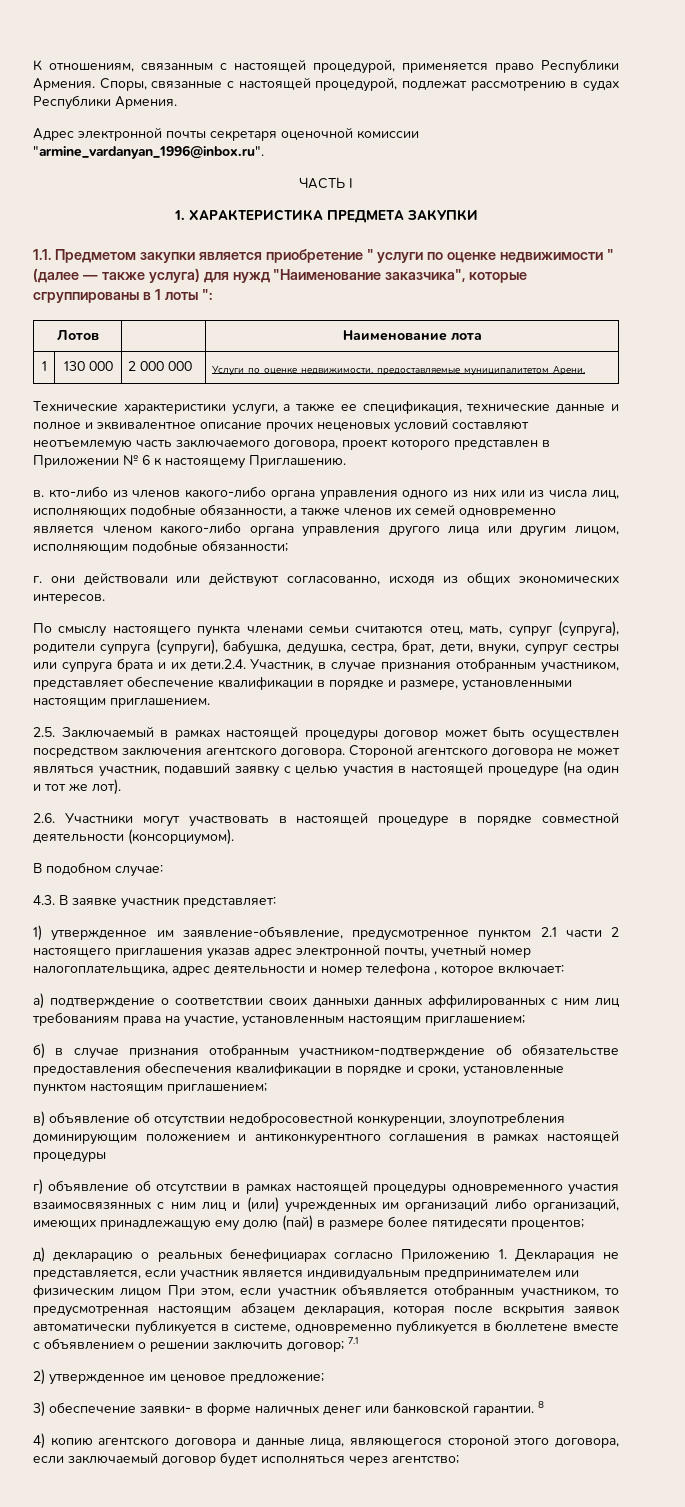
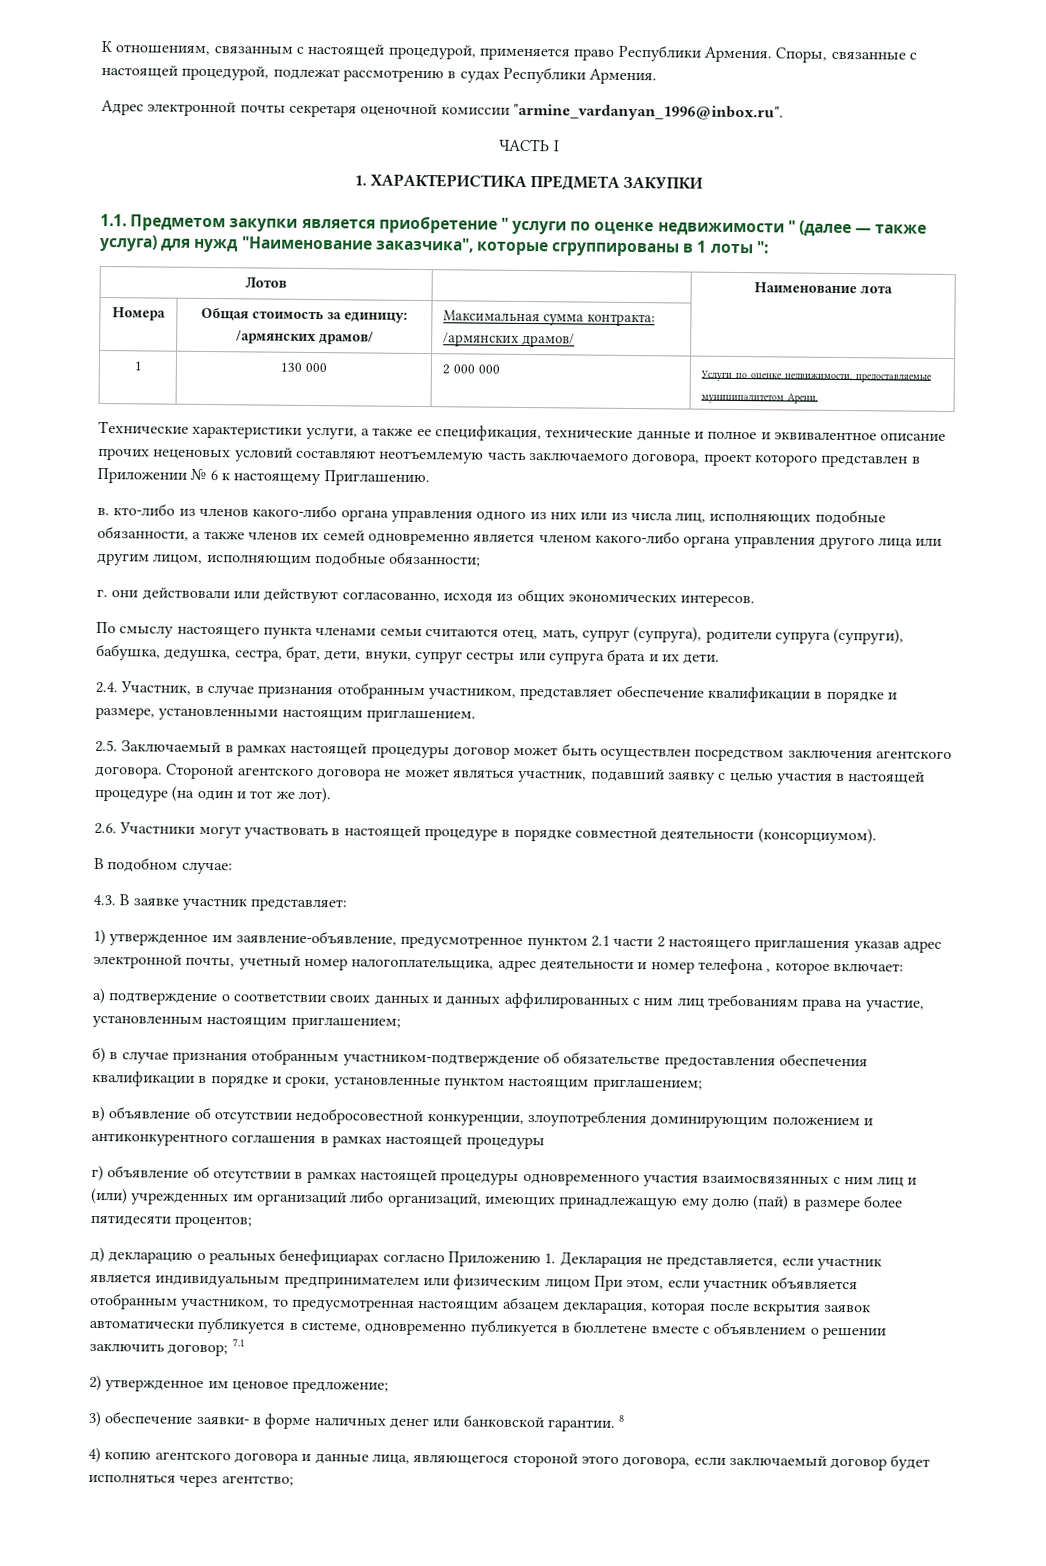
+ Номера | Общая стоимость за единицу: /армянских драмов/ | Максимальная сумма контракта: /армянских драмов/ |
- По смыслу настоящего пункта членами семьи считаются отец, мать, супруг (супруга), родители супруга (супруги), бабушка, дедушка, сестра, брат, дети, внуки, супруг сестры или супруга брата и их дети.2.4. Участник, в случае признания отобранным участником, представляет обеспечение квалификации в порядке и размере, установленными настоящим приглашением.
+ По смыслу настоящего пункта членами семьи считаются отец, мать, супруг (супруга), родители супруга (супруги), бабушка, дедушка, сестра, брат, дети, внуки, супруг сестры или супруга брата и их дети.
+ 2.4. Участник, в случае признания отобранным участником, представляет обеспечение квалификации в порядке и размере, установленными настоящим приглашением.
- а) подтверждение о соответствии своих данныхи данных аффилированных с ним лиц требованиям права на участие, установленным настоящим приглашением;
+ а) подтверждение о соответствии своих данных и данных аффилированных с ним лиц требованиям права на участие, установленным настоящим приглашением;

